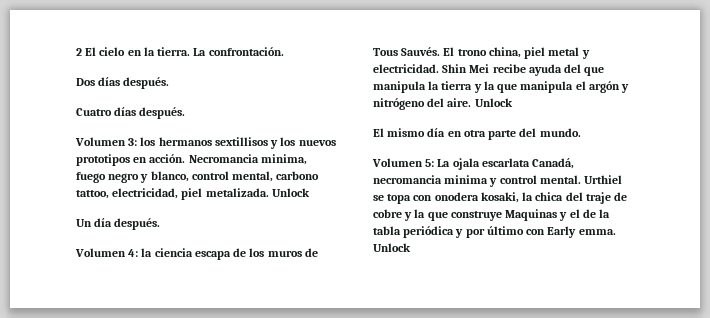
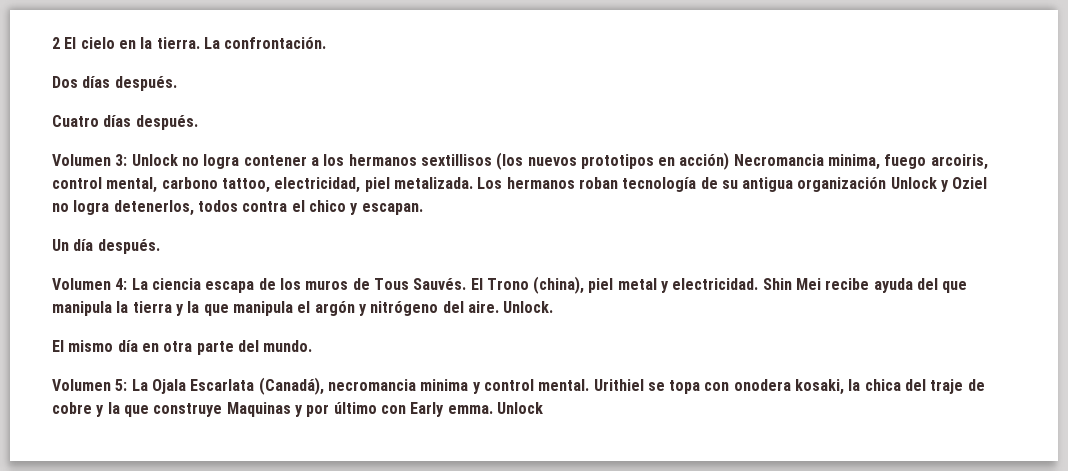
- Volumen 3: los hermanos sextillisos y los nuevos prototipos en acción. Necromancia minima, fuego negro y blanco, control mental, carbono tattoo, electricidad, piel metalizada. Unlock
+ Volumen 3: Unlock no logra contener a los hermanos sextillisos (los nuevos prototipos en acción) Necromancia minima, fuego arcoiris, control mental, carbono tattoo, electricidad, piel metalizada. Los hermanos roban tecnología de su antigua organización Unlock y Oziel no logra detenerlos, todos contra el chico y escapan.
- Volumen 4: la ciencia escapa de los muros de Tous Sauvés.
+ Volumen 4: La ciencia escapa de los muros de Tous Sauvés.
- El trono china, piel metal y electricidad.
+ El Trono (china), piel metal y electricidad.
- Shin Mei recibe ayuda del que manipula la tierra y la que manipula el argón y nitrógeno del aire. Unlock
+ Shin Mei recibe ayuda del que manipula la tierra y la que manipula el argón y nitrógeno del aire. Unlock.
- Volumen 5: La ojala escarlata Canadá, necromancia minima y control mental.
+ Volumen 5: La Ojala Escarlata (Canadá), necromancia minima y control mental.
- Urthiel se topa con onodera kosaki, la chica del traje de cobre y la que construye Maquinas y el de la tabla periódica y por último con Early emma.
+ Urithiel se topa con onodera kosaki, la chica del traje de cobre y la que construye Maquinas y por último con Early emma.

